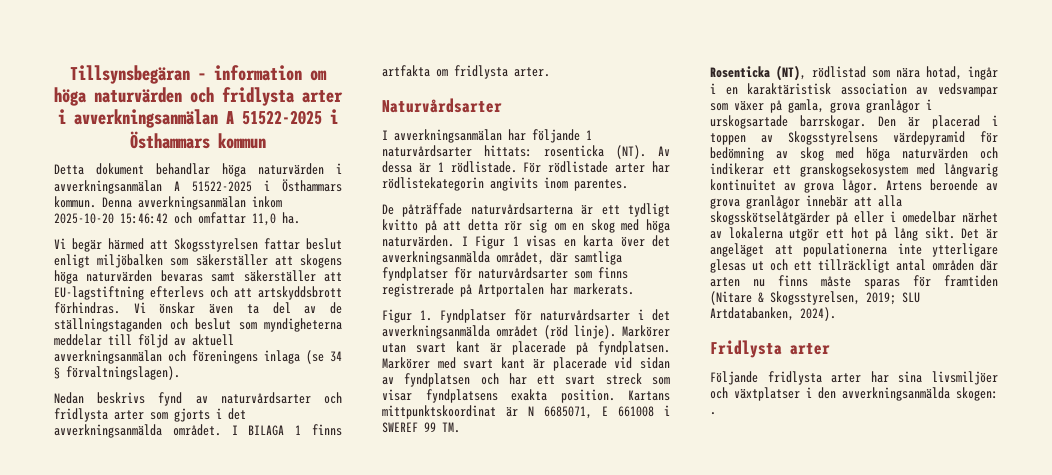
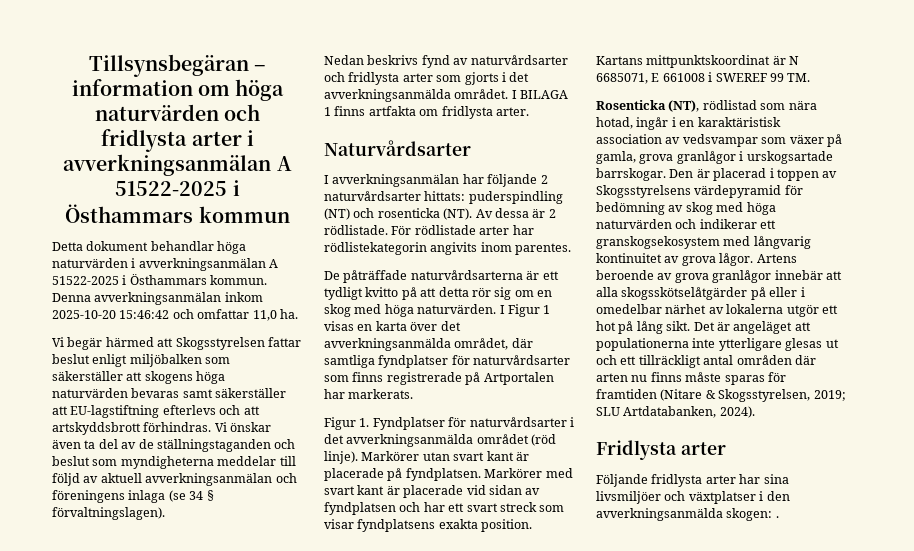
- I avverkningsanmälan har följande 1 naturvårdsarter hittats: rosenticka (NT). Av dessa är 1 rödlistade.
+ I avverkningsanmälan har följande 2 naturvårdsarter hittats: puderspindling (NT) och rosenticka (NT). Av dessa är 2 rödlistade.

